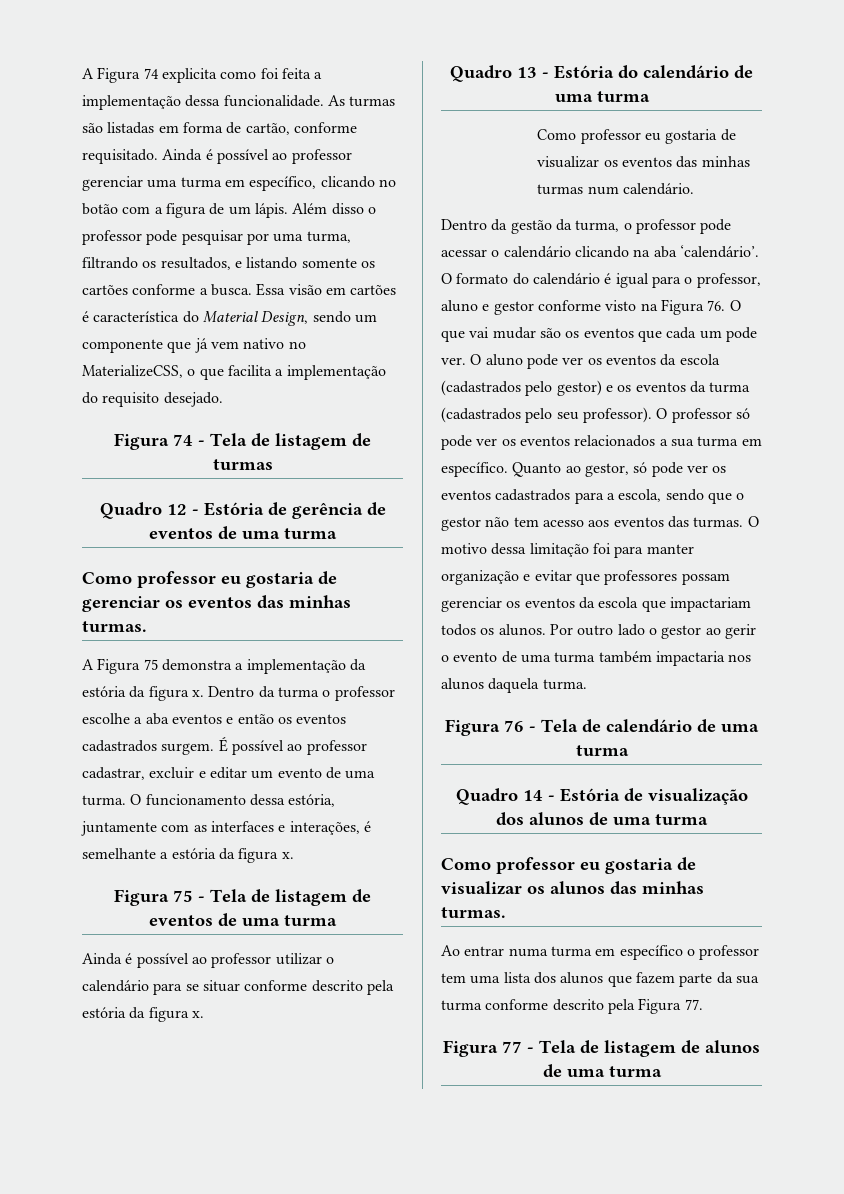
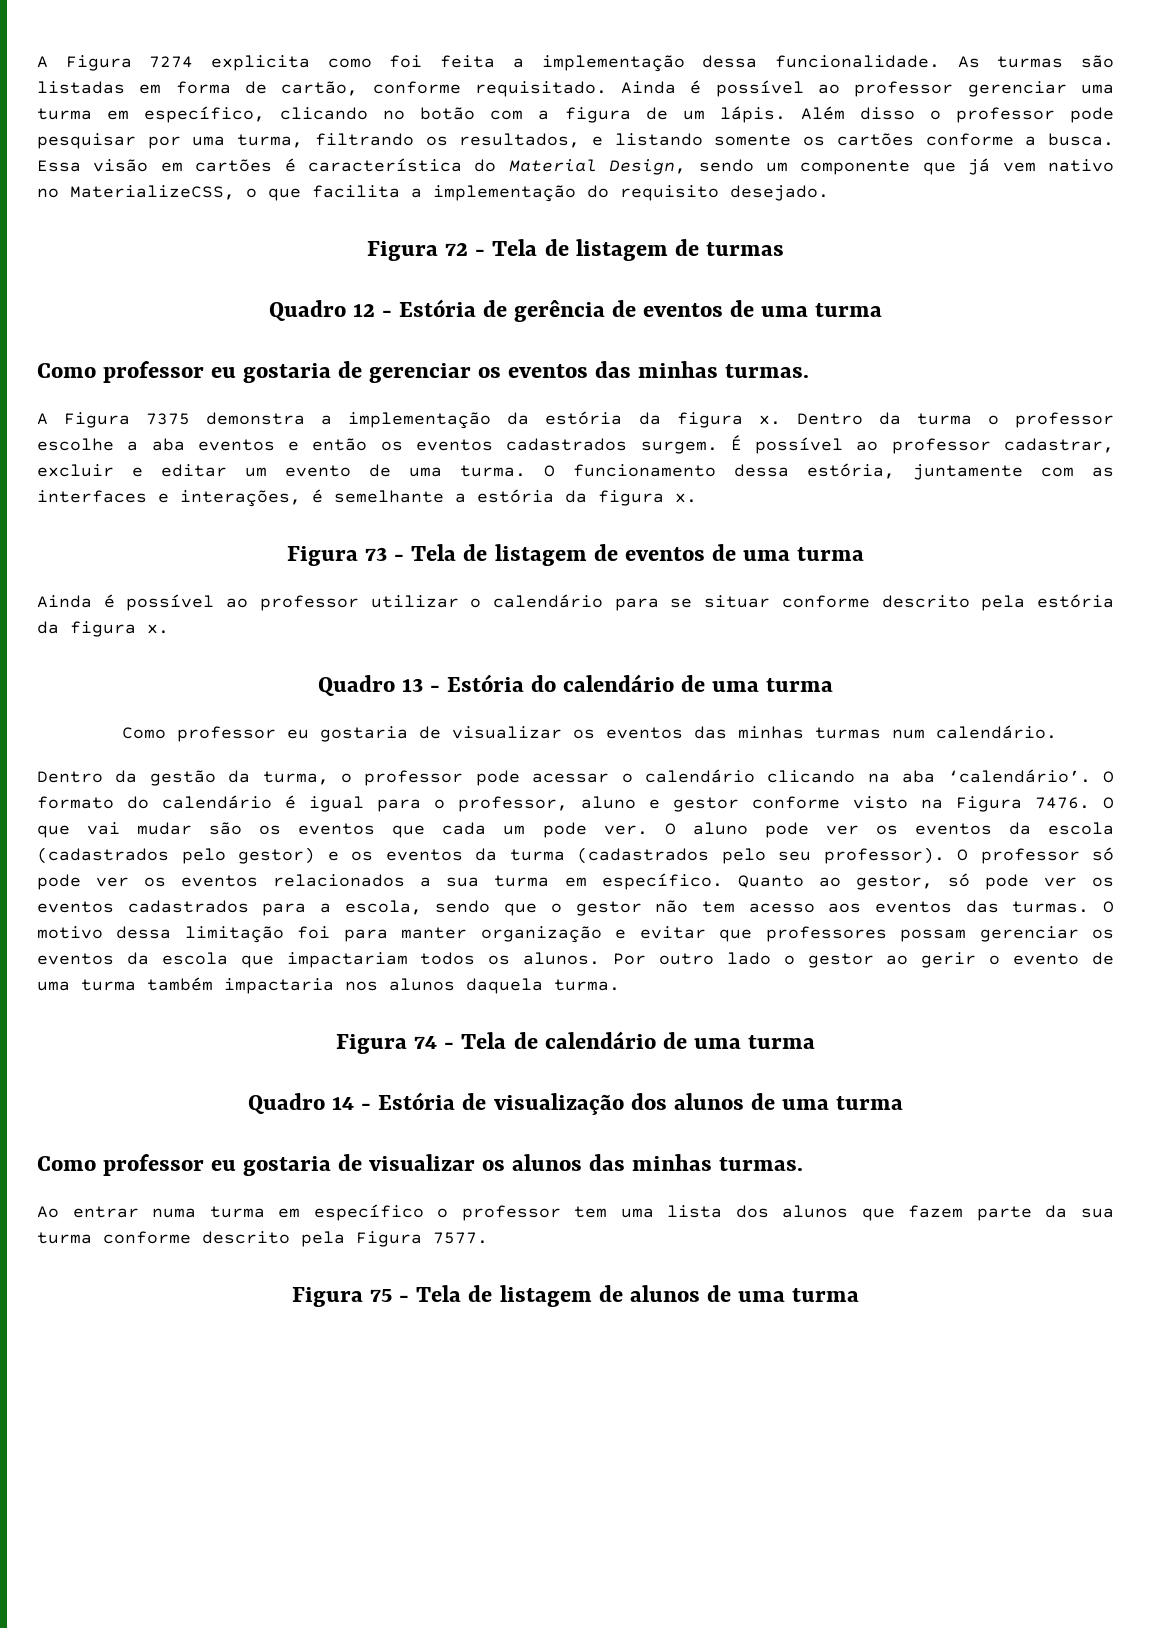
- A Figura 74 explicita como foi feita a implementação dessa funcionalidade.
+ A Figura 7274 explicita como foi feita a implementação dessa funcionalidade.
- Figura 74 - Tela de listagem de turmas
+ Figura 72 - Tela de listagem de turmas
- A Figura 75 demonstra a implementação da estória da figura x.
+ A Figura 7375 demonstra a implementação da estória da figura x.
- Figura 75 - Tela de listagem de eventos de uma turma
+ Figura 73 - Tela de listagem de eventos de uma turma
- O formato do calendário é igual para o professor, aluno e gestor conforme visto na Figura 76. O que vai mudar são os eventos que cada um pode ver.
+ O formato do calendário é igual para o professor, aluno e gestor conforme visto na Figura 7476. O que vai mudar são os eventos que cada um pode ver.
- Figura 76 - Tela de calendário de uma turma
+ Figura 74 - Tela de calendário de uma turma
- Ao entrar numa turma em específico o professor tem uma lista dos alunos que fazem parte da sua turma conforme descrito pela Figura 77.
- Figura 77 - Tela de listagem de alunos de uma turma
+ Ao entrar numa turma em específico o professor tem uma lista dos alunos que fazem parte da sua turma conforme descrito pela Figura 7577.
+ Figura 75 - Tela de listagem de alunos de uma turma

